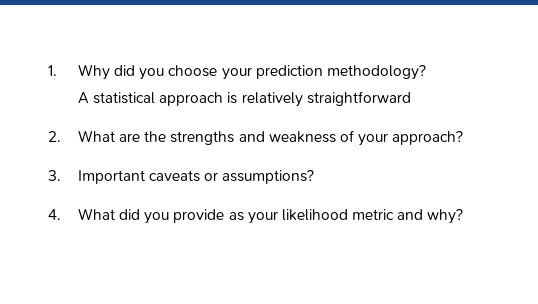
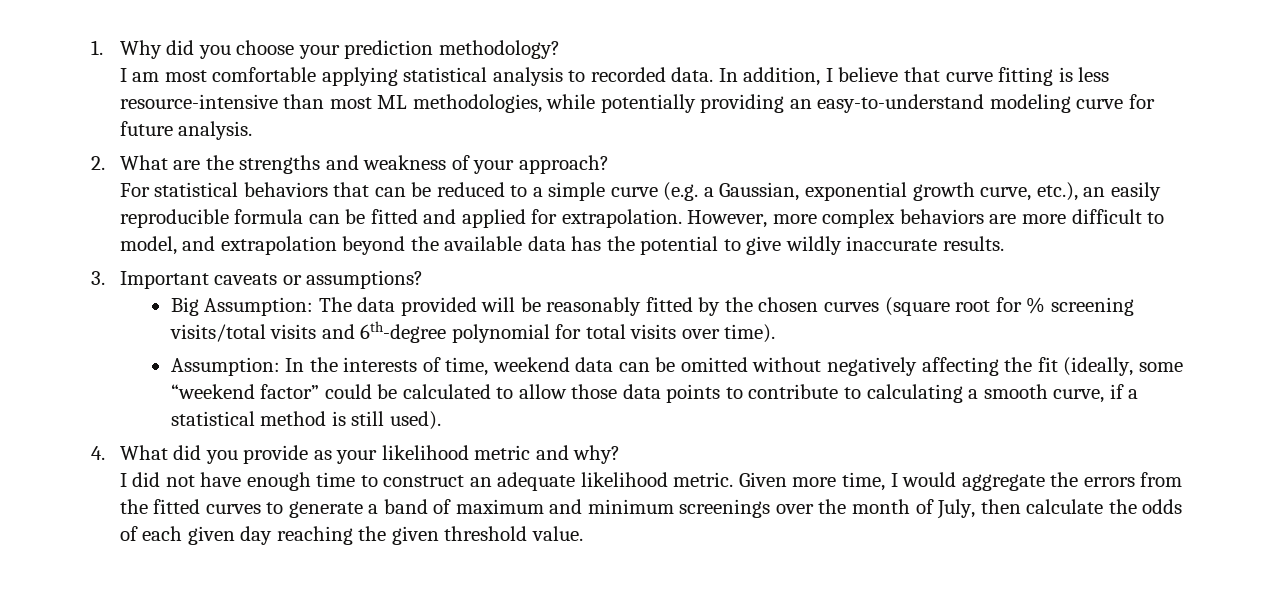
- A statistical approach is relatively straightforward
+ I am most comfortable applying statistical analysis to recorded data. In addition, I believe that curve fitting is less resource-intensive than most ML methodologies, while potentially providing an easy-to-understand modeling curve for future analysis.
+ For statistical behaviors that can be reduced to a simple curve (e.g. a Gaussian, exponential growth curve, etc.), an easily reproducible formula can be fitted and applied for extrapolation. However, more complex behaviors are more difficult to model, and extrapolation beyond the available data has the potential to give wildly inaccurate results.
+ Big Assumption: The data provided will be reasonably fitted by the chosen curves (square root for % screening visits/total visits and 6th-degree polynomial for total visits over time).
+ Assumption: In the interests of time, weekend data can be omitted without negatively affecting the fit (ideally, some “weekend factor” could be calculated to allow those data points to contribute to calculating a smooth curve, if a statistical method is still used).
+ I did not have enough time to construct an adequate likelihood metric. Given more time, I would aggregate the errors from the fitted curves to generate a band of maximum and minimum screenings over the month of July, then calculate the odds of each given day reaching the given threshold value.

